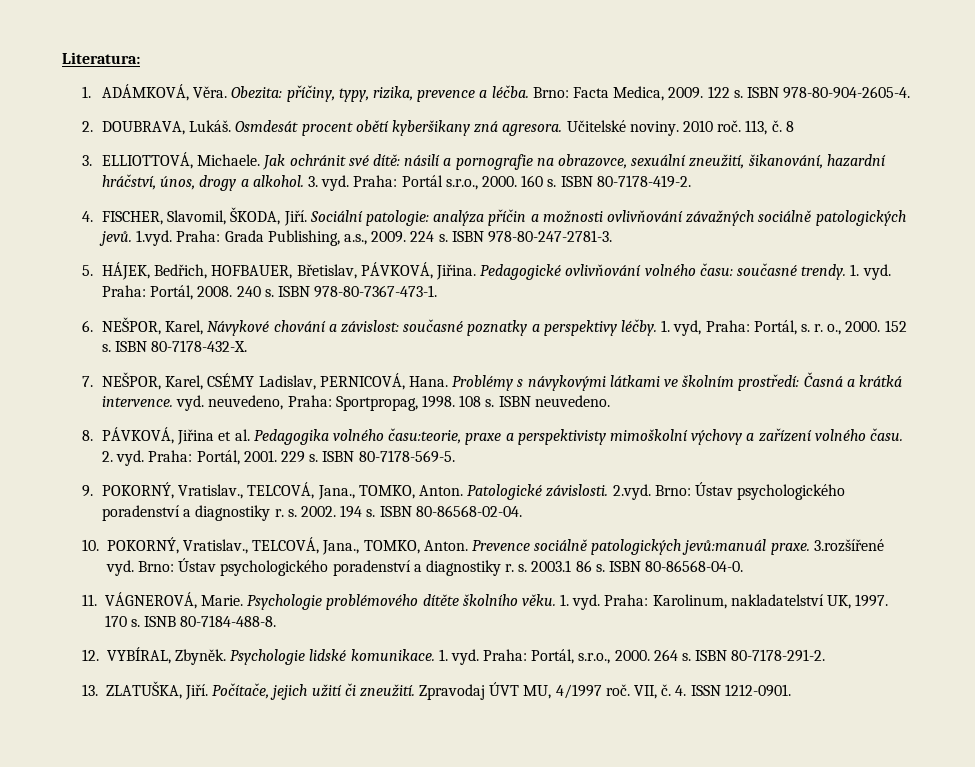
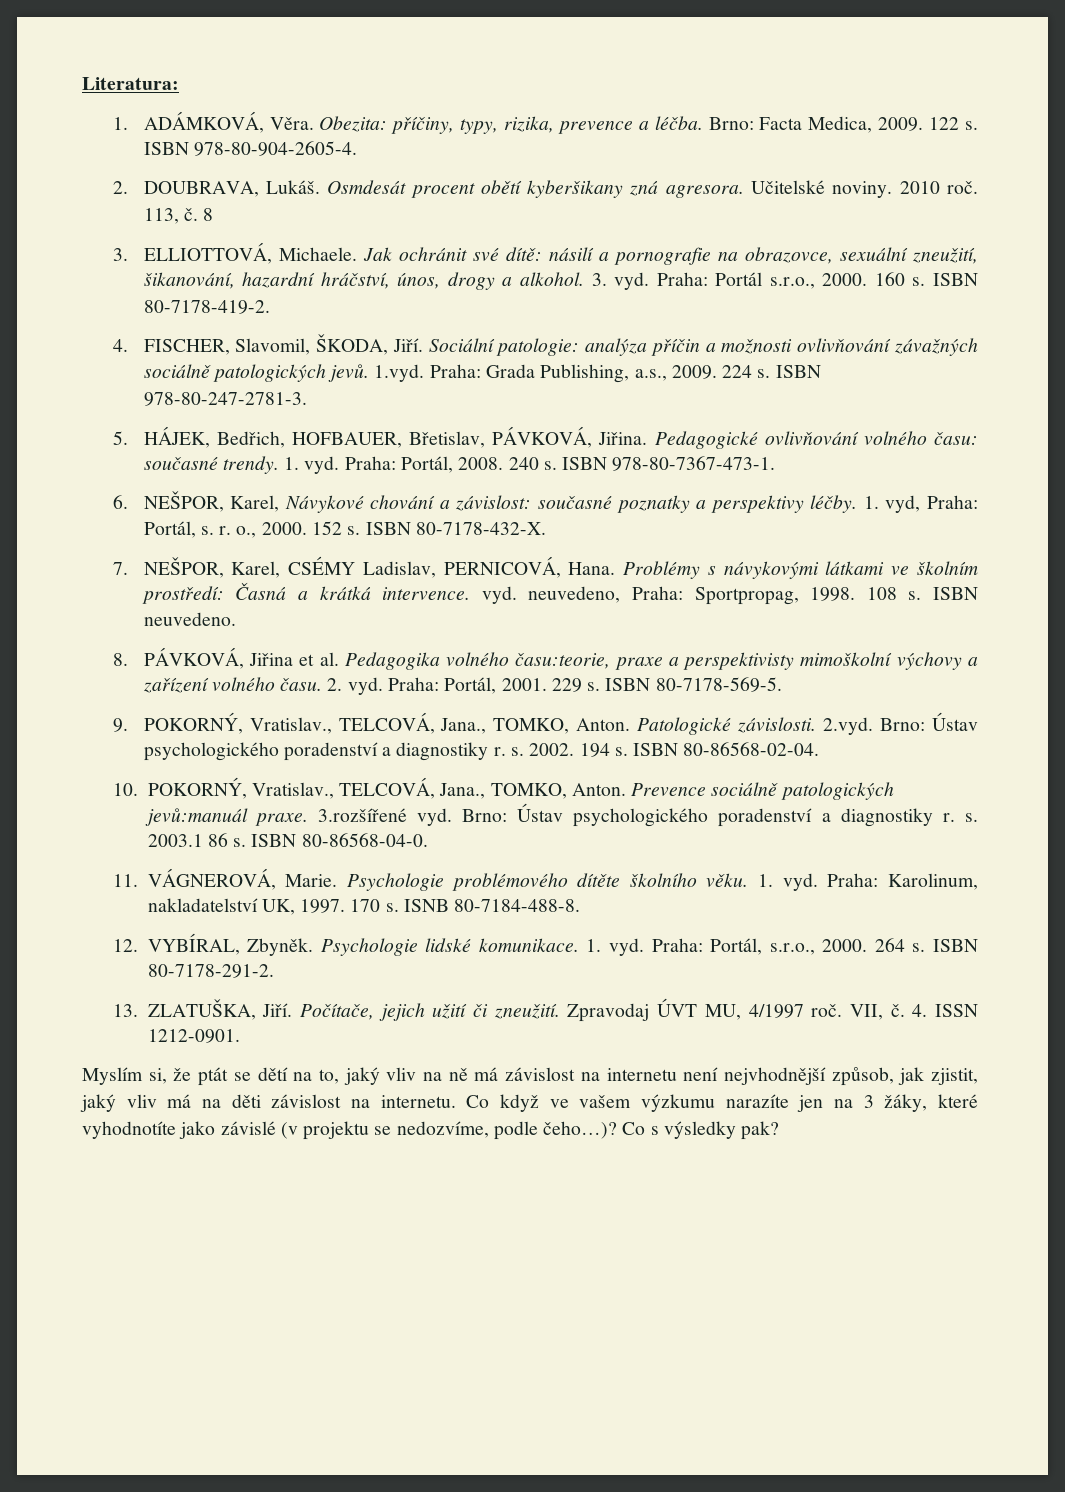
+ Myslím si, že ptát se dětí na to, jaký vliv na ně má závislost na internetu není nejvhodnější způsob, jak zjistit, jaký vliv má na děti závislost na internetu. Co když ve vašem výzkumu narazíte jen na 3 žáky, které vyhodnotíte jako závislé (v projektu se nedozvíme, podle čeho…)? Co s výsledky pak?

